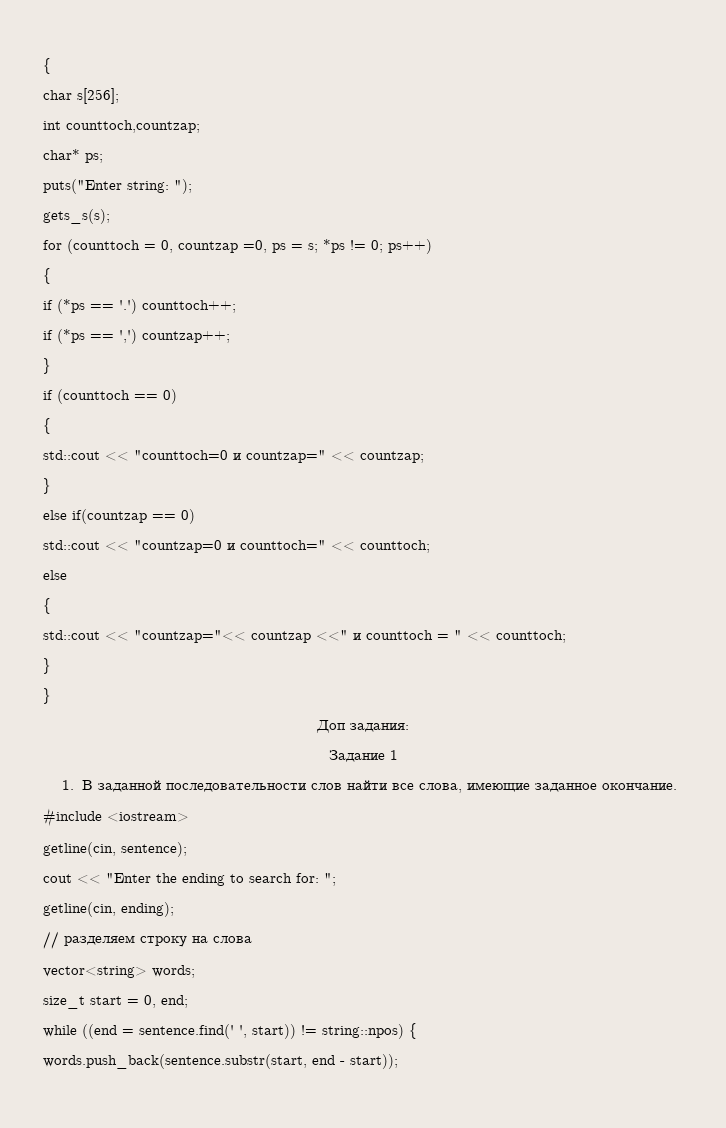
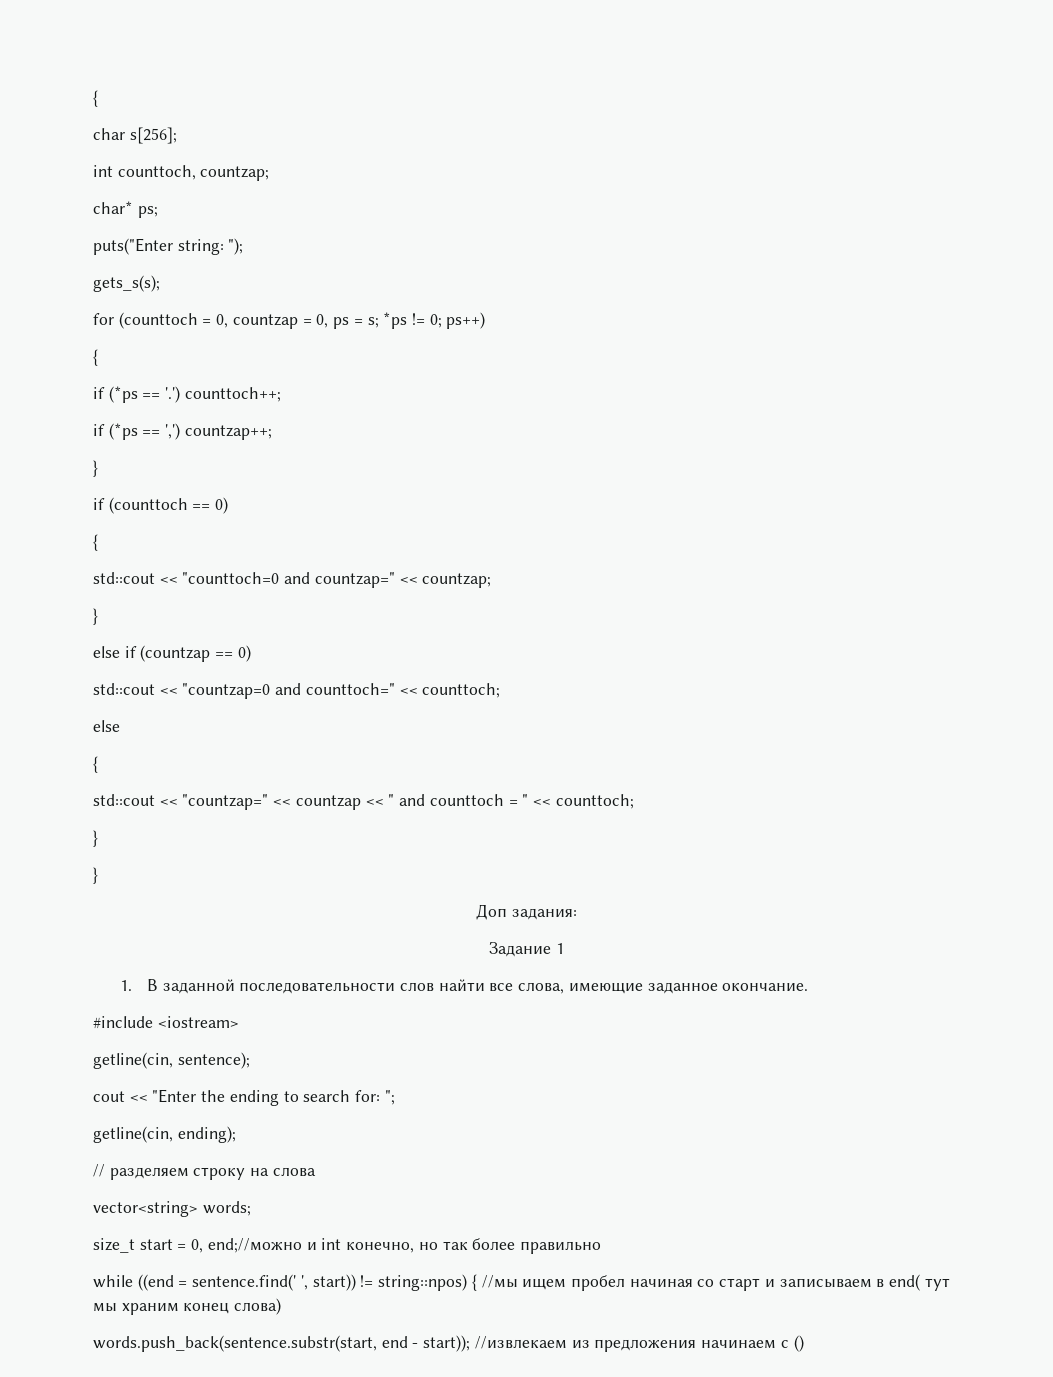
- int counttoch,countzap;
+ int counttoch, countzap;
- for (counttoch = 0, countzap =0, ps = s; *ps != 0; ps++)
+ for (counttoch = 0, countzap = 0, ps = s; *ps != 0; ps++)
- std::cout << "counttoch=0 и countzap=" << countzap;
+ std::cout << "counttoch=0 and countzap=" << countzap;
- else if(countzap == 0)
+ else if (countzap == 0)
- std::cout << "countzap=0 и counttoch=" << counttoch;
+ std::cout << "countzap=0 and counttoch=" << counttoch;
- std::cout << "countzap="<< countzap <<" и counttoch = " << counttoch;
+ std::cout << "countzap=" << countzap << " and counttoch = " << counttoch;
- size_t start = 0, end;
+ size_t start = 0, end;//можно и int конечно, но так более правильно
- while ((end = sentence.find(' ', start)) != string::npos) {
- words.push_back(sentence.substr(start, end - start));
+ while ((end = sentence.find(' ', start)) != string::npos) { //мы ищем пробел начиная со старт и записываем в end( тут мы храним конец слова)
+ words.push_back(sentence.substr(start, end - start)); //извлекаем из предложения начинаем с ()

